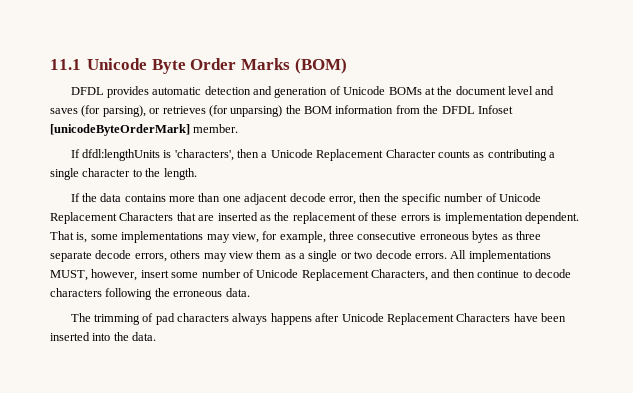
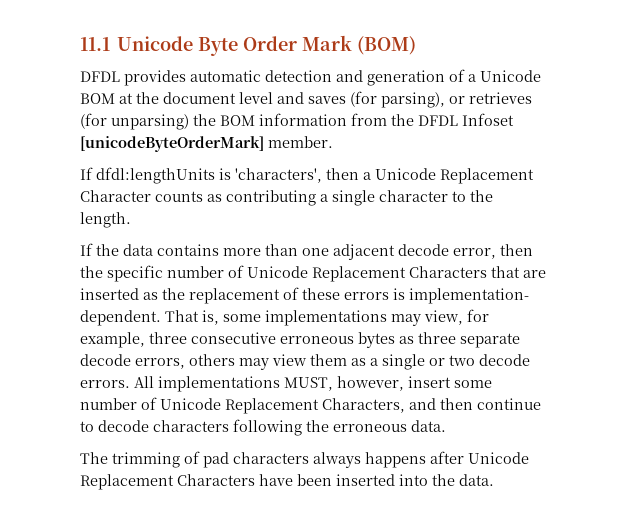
- 11.1 Unicode Byte Order Marks (BOM)
+ 11.1 Unicode Byte Order Mark (BOM)
- DFDL provides automatic detection and generation of Unicode BOMs at the document level and saves (for parsing), or retrieves (for unparsing) the BOM information from the DFDL Infoset [unicodeByteOrderMark] member.
+ DFDL provides automatic detection and generation of a Unicode BOM at the document level and saves (for parsing), or retrieves (for unparsing) the BOM information from the DFDL Infoset [unicodeByteOrderMark] member.
- If the data contains more than one adjacent decode error, then the specific number of Unicode Replacement Characters that are inserted as the replacement of these errors is implementation dependent.
+ If the data contains more than one adjacent decode error, then the specific number of Unicode Replacement Characters that are inserted as the replacement of these errors is implementation- dependent.

